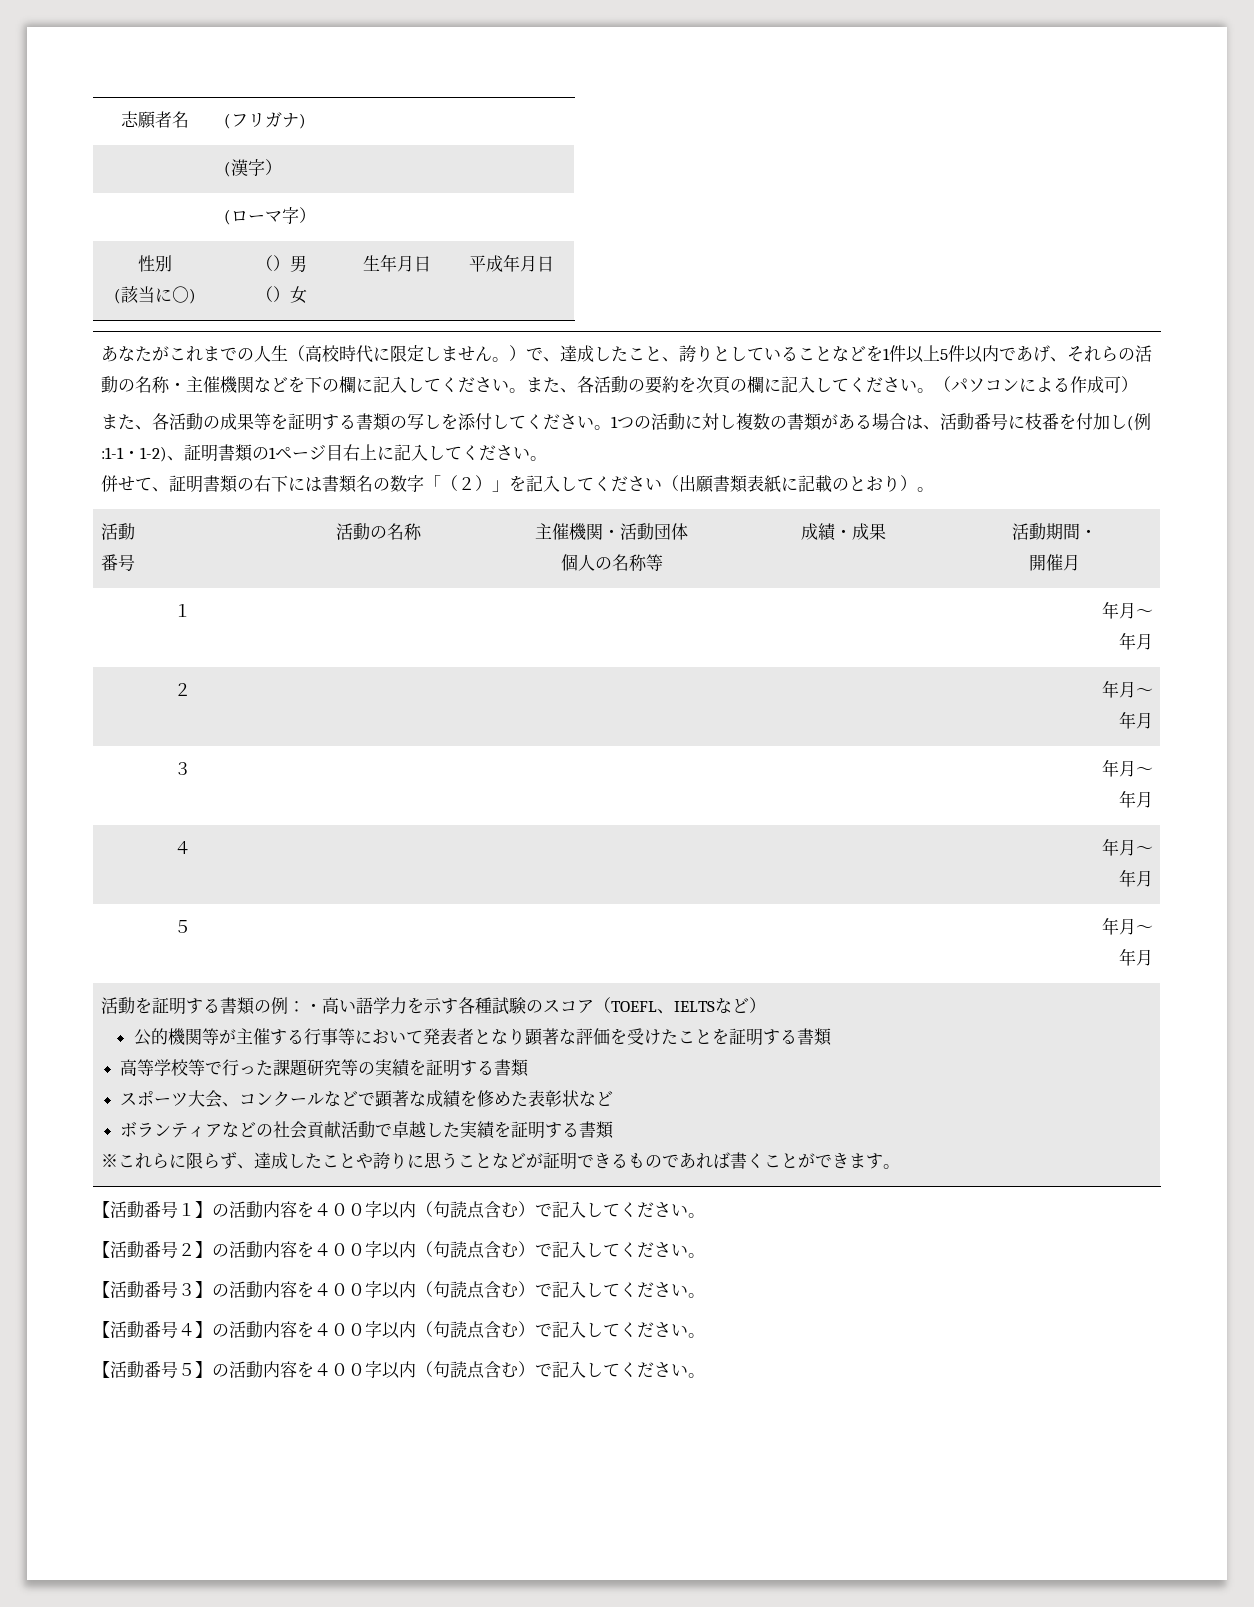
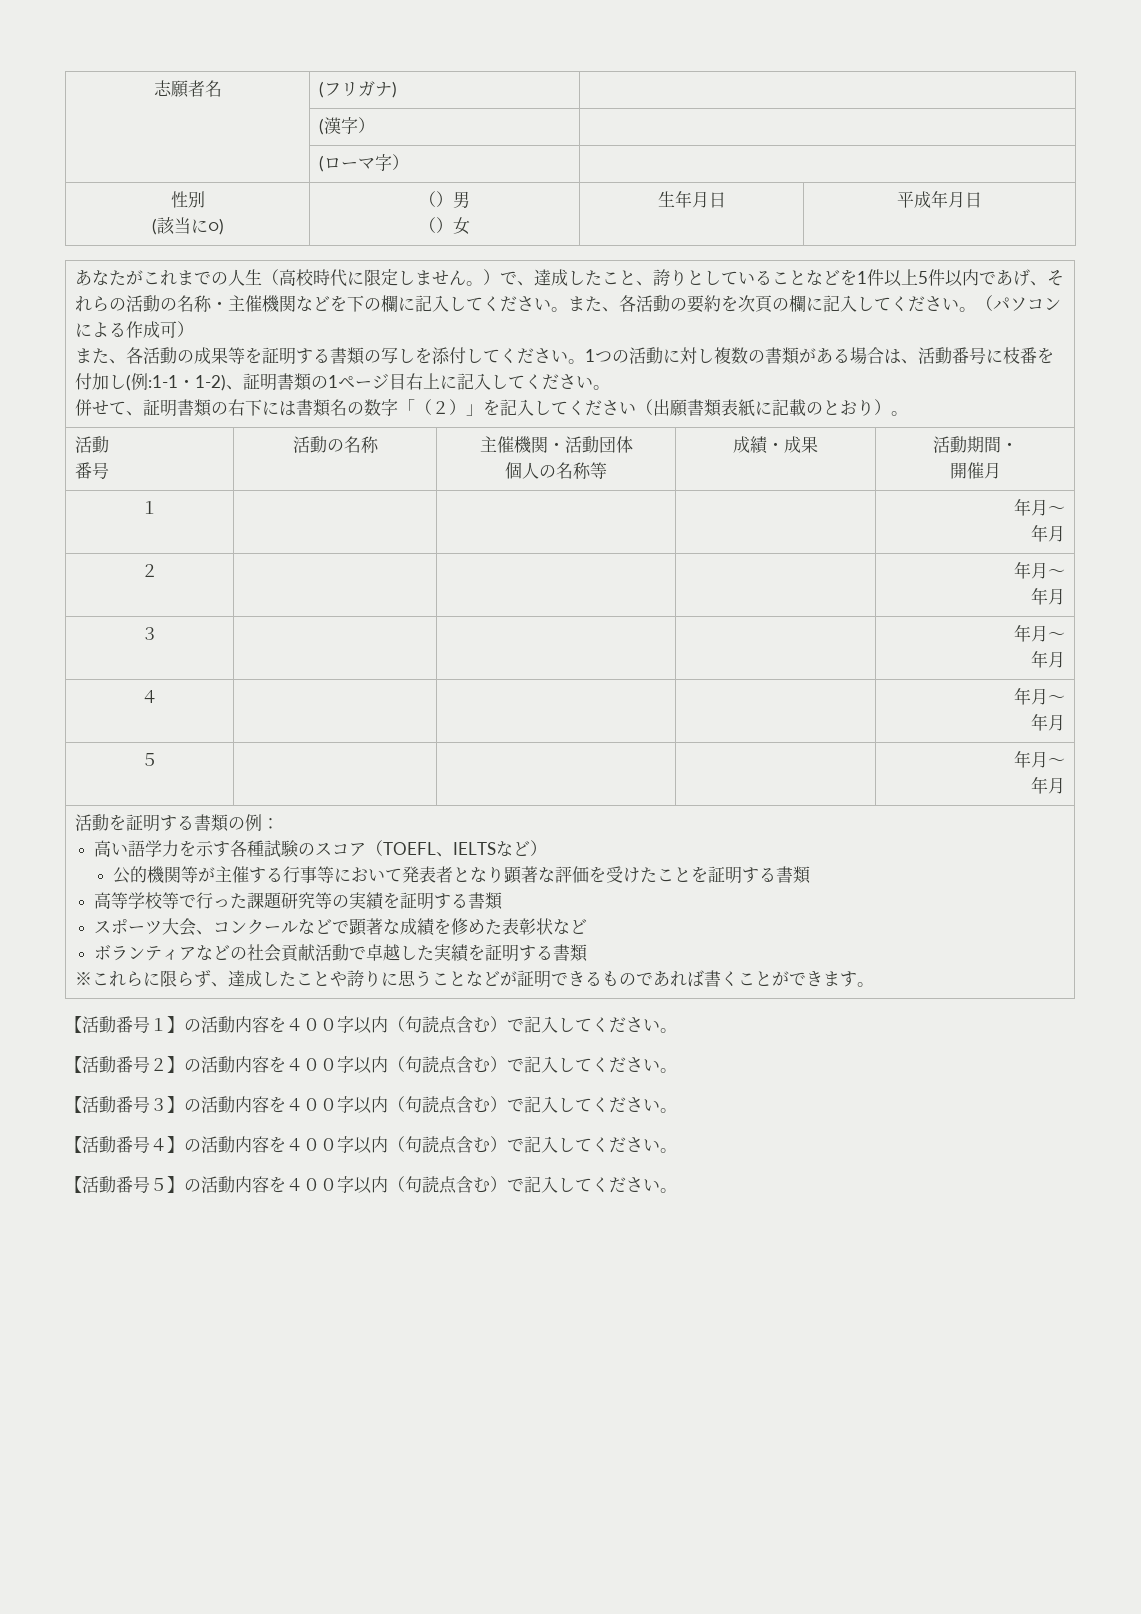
- 活動を証明する書類の例：・高い語学力を示す各種試験のスコア（TOEFL、IELTSなど）
+ 活動を証明する書類の例：
+ 高い語学力を示す各種試験のスコア（TOEFL、IELTSなど）

